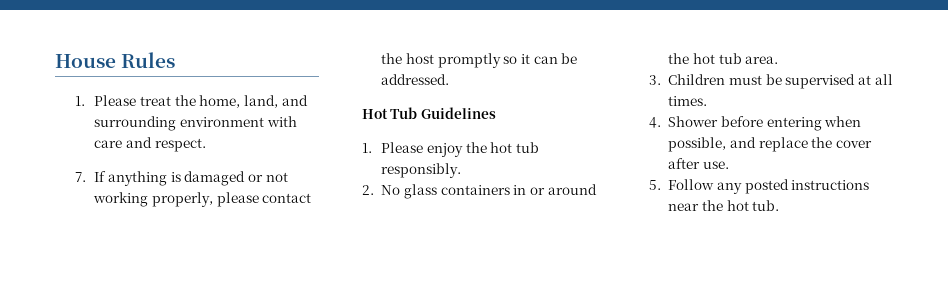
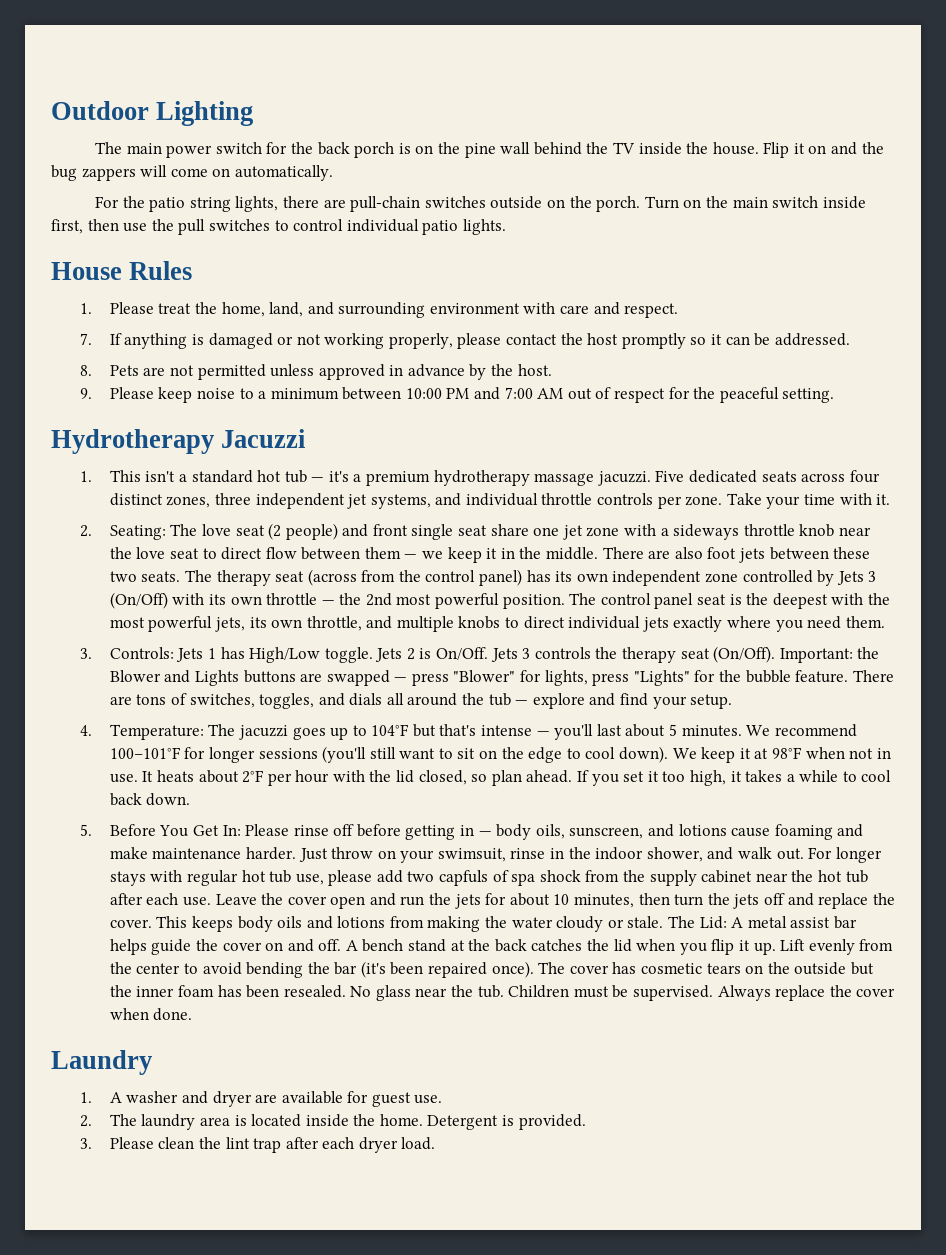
+ Outdoor Lighting
+ The main power switch for the back porch is on the pine wall behind the TV inside the house. Flip it on and the bug zappers will come on automatically.
+ For the patio string lights, there are pull-chain switches outside on the porch. Turn on the main switch inside first, then use the pull switches to control individual patio lights.
- Hot Tub Guidelines
- 1. Please enjoy the hot tub responsibly.
- 2. No glass containers in or around the hot tub area.
- 3. Children must be supervised at all times.
- 4. Shower before entering when possible, and replace the cover after use.
- 5. Follow any posted instructions near the hot tub.
+ 8. Pets are not permitted unless approved in advance by the host.
+ 9. Please keep noise to a minimum between 10:00 PM and 7:00 AM out of respect for the peaceful setting.
+ Hydrotherapy Jacuzzi
+ 1. This isn't a standard hot tub — it's a premium hydrotherapy massage jacuzzi. Five dedicated seats across four distinct zones, three independent jet systems, and individual throttle controls per zone. Take your time with it.
+ 2. Seating: The love seat (2 people) and front single seat share one jet zone with a sideways throttle knob near the love seat to direct flow between them — we keep it in the middle. There are also foot jets between these two seats. The therapy seat (across from the control panel) has its own independent zone controlled by Jets 3 (On/Off) with its own throttle — the 2nd most powerful position. The control panel seat is the deepest with the most powerful jets, its own throttle, and multiple knobs to direct individual jets exactly where you need them.
+ 3. Controls: Jets 1 has High/Low toggle. Jets 2 is On/Off. Jets 3 controls the therapy seat (On/Off). Important: the Blower and Lights buttons are swapped — press "Blower" for lights, press "Lights" for the bubble feature. There are tons of switches, toggles, and dials all around the tub — explore and find your setup.
+ 4. Temperature: The jacuzzi goes up to 104°F but that's intense — you'll last about 5 minutes. We recommend 100–101°F for longer sessions (you'll still want to sit on the edge to cool down). We keep it at 98°F when not in use. It heats about 2°F per hour with the lid closed, so plan ahead. If you set it too high, it takes a while to cool back down.
+ 5. Before You Get In: Please rinse off before getting in — body oils, sunscreen, and lotions cause foaming and make maintenance harder. Just throw on your swimsuit, rinse in the indoor shower, and walk out. For longer stays with regular hot tub use, please add two capfuls of spa shock from the supply cabinet near the hot tub after each use. Leave the cover open and run the jets for about 10 minutes, then turn the jets off and replace the cover. This keeps body oils and lotions from making the water cloudy or stale. The Lid: A metal assist bar helps guide the cover on and off. A bench stand at the back catches the lid when you flip it up. Lift evenly from the center to avoid bending the bar (it's been repaired once). The cover has cosmetic tears on the outside but the inner foam has been resealed. No glass near the tub. Children must be supervised. Always replace the cover when done.
+ Laundry
+ 1. A washer and dryer are available for guest use.
+ 2. The laundry area is located inside the home. Detergent is provided.
+ 3. Please clean the lint trap after each dryer load.

